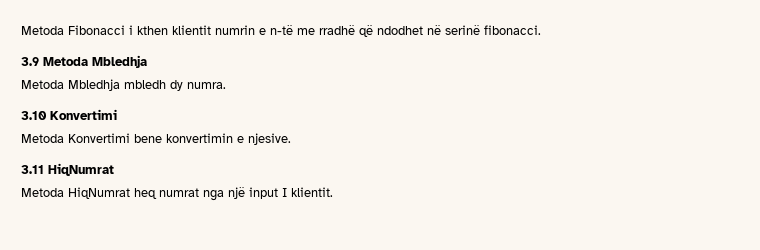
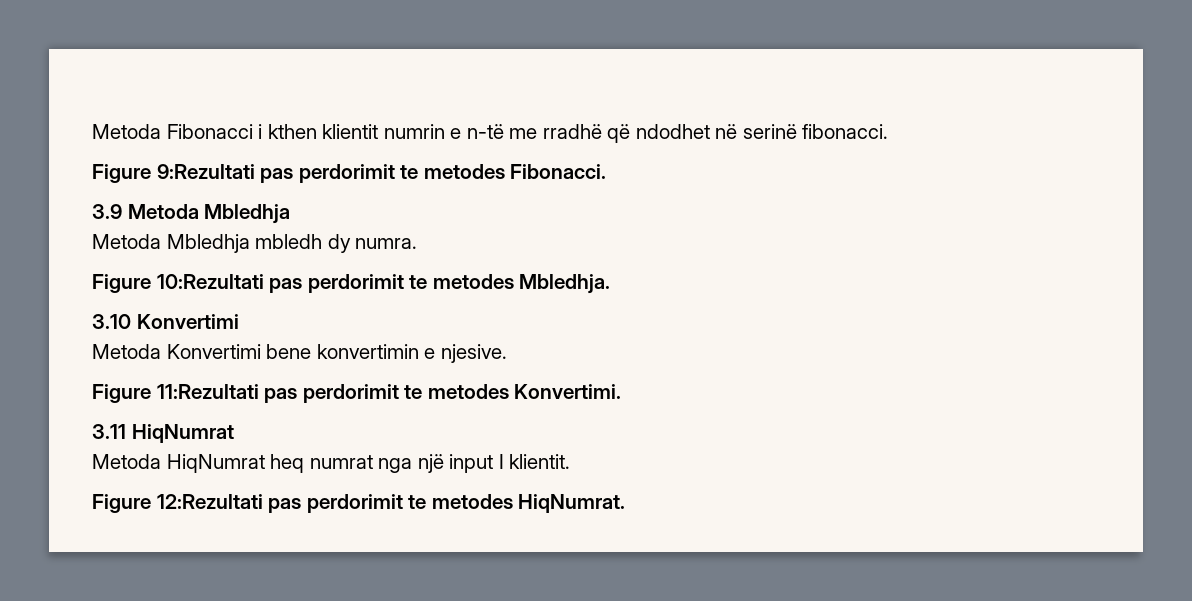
+ Figure 9:Rezultati pas perdorimit te metodes Fibonacci.
+ Figure 10:Rezultati pas perdorimit te metodes Mbledhja.
+ Figure 11:Rezultati pas perdorimit te metodes Konvertimi.
+ Figure 12:Rezultati pas perdorimit te metodes HiqNumrat.

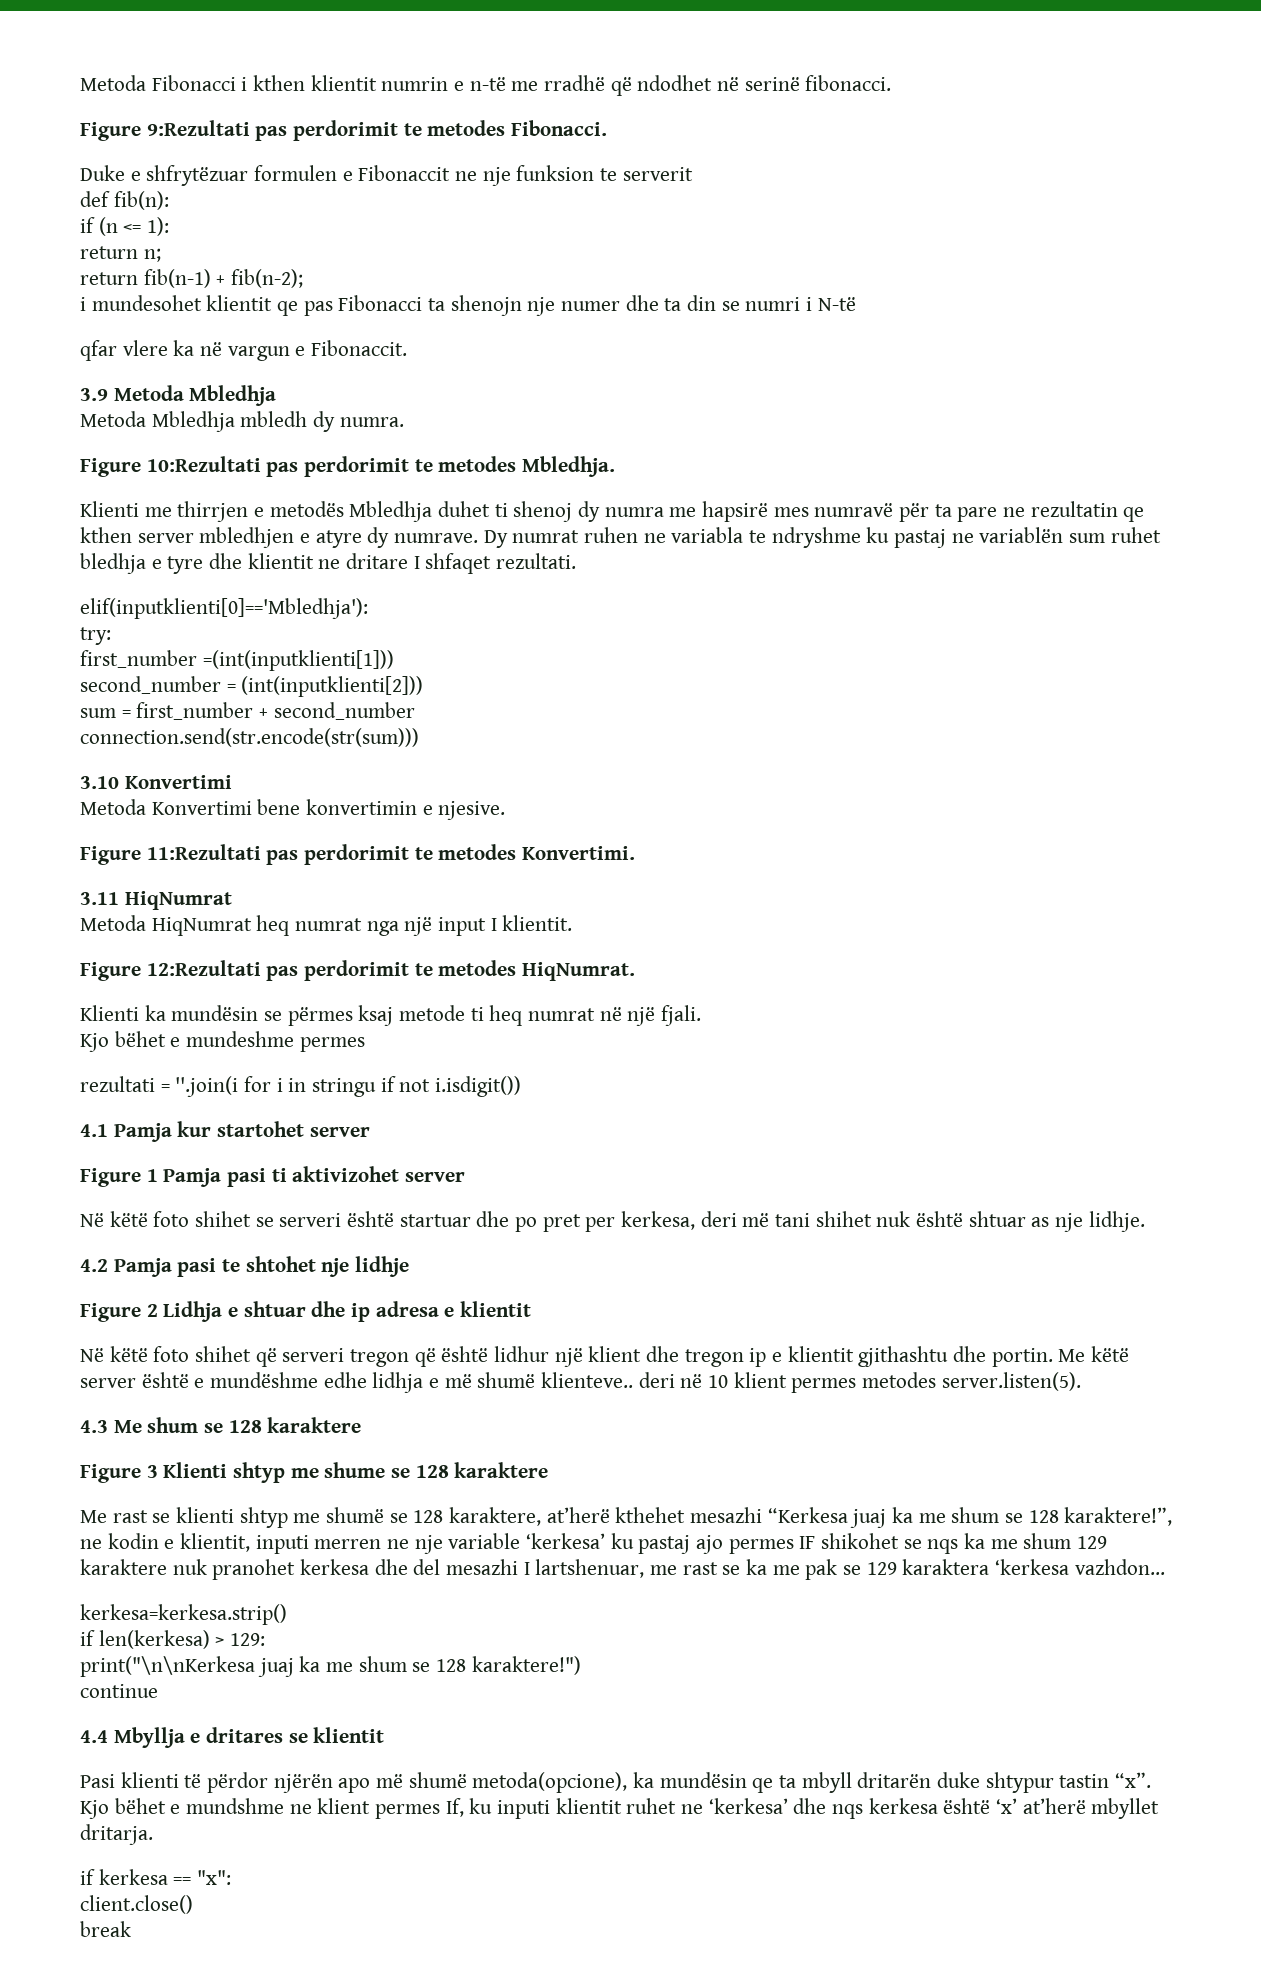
+ Duke e shfrytëzuar formulen e Fibonaccit ne nje funksion te serverit
+ def fib(n):
+ if (n <= 1):
+ return n;
+ return fib(n-1) + fib(n-2);
+ i mundesohet klientit qe pas Fibonacci ta shenojn nje numer dhe ta din se numri i N-të
+ qfar vlere ka në vargun e Fibonaccit.
+ Klienti me thirrjen e metodës Mbledhja duhet ti shenoj dy numra me hapsirë mes numravë për ta pare ne rezultatin qe kthen server mbledhjen e atyre dy numrave. Dy numrat ruhen ne variabla te ndryshme ku pastaj ne variablën sum ruhet bledhja e tyre dhe klientit ne dritare I shfaqet rezultati.
+ elif(inputklienti[0]=='Mbledhja'):
+ try:
+ first_number =(int(inputklienti[1]))
+ second_number = (int(inputklienti[2]))
+ sum = first_number + second_number
+ connection.send(str.encode(str(sum)))
+ Klienti ka mundësin se përmes ksaj metode ti heq numrat në një fjali.
+ Kjo bëhet e mundeshme permes
+ rezultati = ''.join(i for i in stringu if not i.isdigit())
+ 4.1 Pamja kur startohet server
+ Figure 1 Pamja pasi ti aktivizohet server
+ Në këtë foto shihet se serveri është startuar dhe po pret per kerkesa, deri më tani shihet nuk është shtuar as nje lidhje.
+ 4.2 Pamja pasi te shtohet nje lidhje
+ Figure 2 Lidhja e shtuar dhe ip adresa e klientit
+ Në këtë foto shihet që serveri tregon që është lidhur një klient dhe tregon ip e klientit gjithashtu dhe portin. Me këtë server është e mundëshme edhe lidhja e më shumë klienteve.. deri në 10 klient permes metodes server.listen(5).
+ 4.3 Me shum se 128 karaktere
+ Figure 3 Klienti shtyp me shume se 128 karaktere
+ Me rast se klienti shtyp me shumë se 128 karaktere, at’herë kthehet mesazhi “Kerkesa juaj ka me shum se 128 karaktere!”, ne kodin e klientit, inputi merren ne nje variable ‘kerkesa’ ku pastaj ajo permes IF shikohet se nqs ka me shum 129 karaktere nuk pranohet kerkesa dhe del mesazhi I lartshenuar, me rast se ka me pak se 129 karaktera ‘kerkesa vazhdon…
+ kerkesa=kerkesa.strip()
+ if len(kerkesa) > 129:
+ print("\n\nKerkesa juaj ka me shum se 128 karaktere!")
+ continue
+ 4.4 Mbyllja e dritares se klientit
+ Pasi klienti të përdor njërën apo më shumë metoda(opcione), ka mundësin qe ta mbyll dritarën duke shtypur tastin “x”. Kjo bëhet e mundshme ne klient permes If, ku inputi klientit ruhet ne ‘kerkesa’ dhe nqs kerkesa është ‘x’ at’herë mbyllet dritarja.
+ if kerkesa == "x":
+ client.close()
+ break

